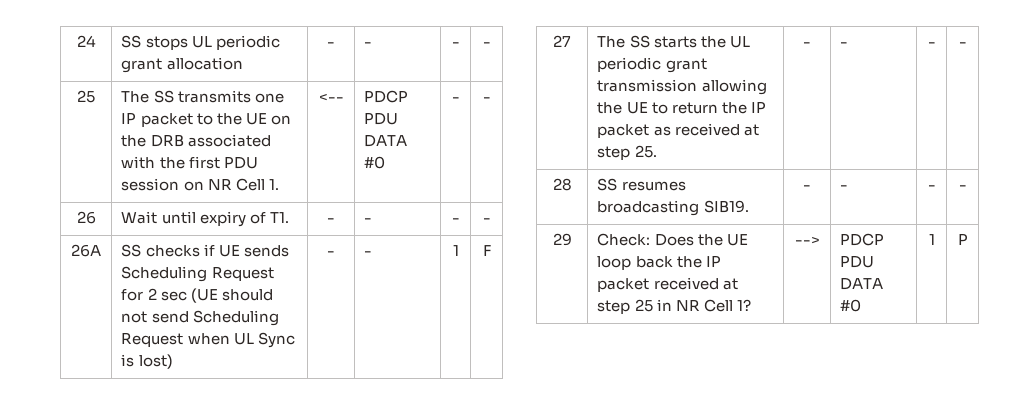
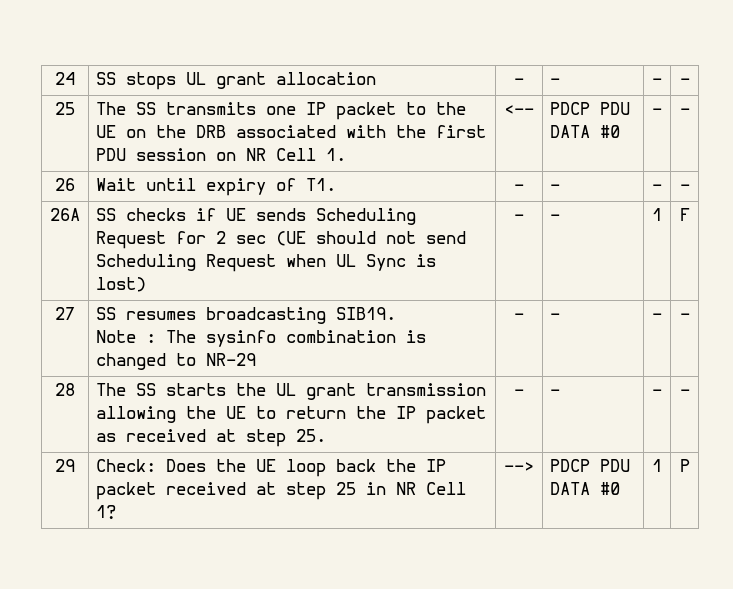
- 24 | SS stops UL periodic grant allocation | - | - | - | -
+ 24 | SS stops UL grant allocation | - | - | - | -
- 27 | The SS starts the UL periodic grant transmission allowing the UE to return the IP packet as received at step 25. | - | - | - | -
+ 27 | SS resumes broadcasting SIB19.
+ Note : The sysinfo combination is changed to NR-29 | - | - | - | -
+ 28 | The SS starts the UL grant transmission allowing the UE to return the IP packet as received at step 25. | - | - | - | -
- 28 | SS resumes broadcasting SIB19. | - | - | - | -

